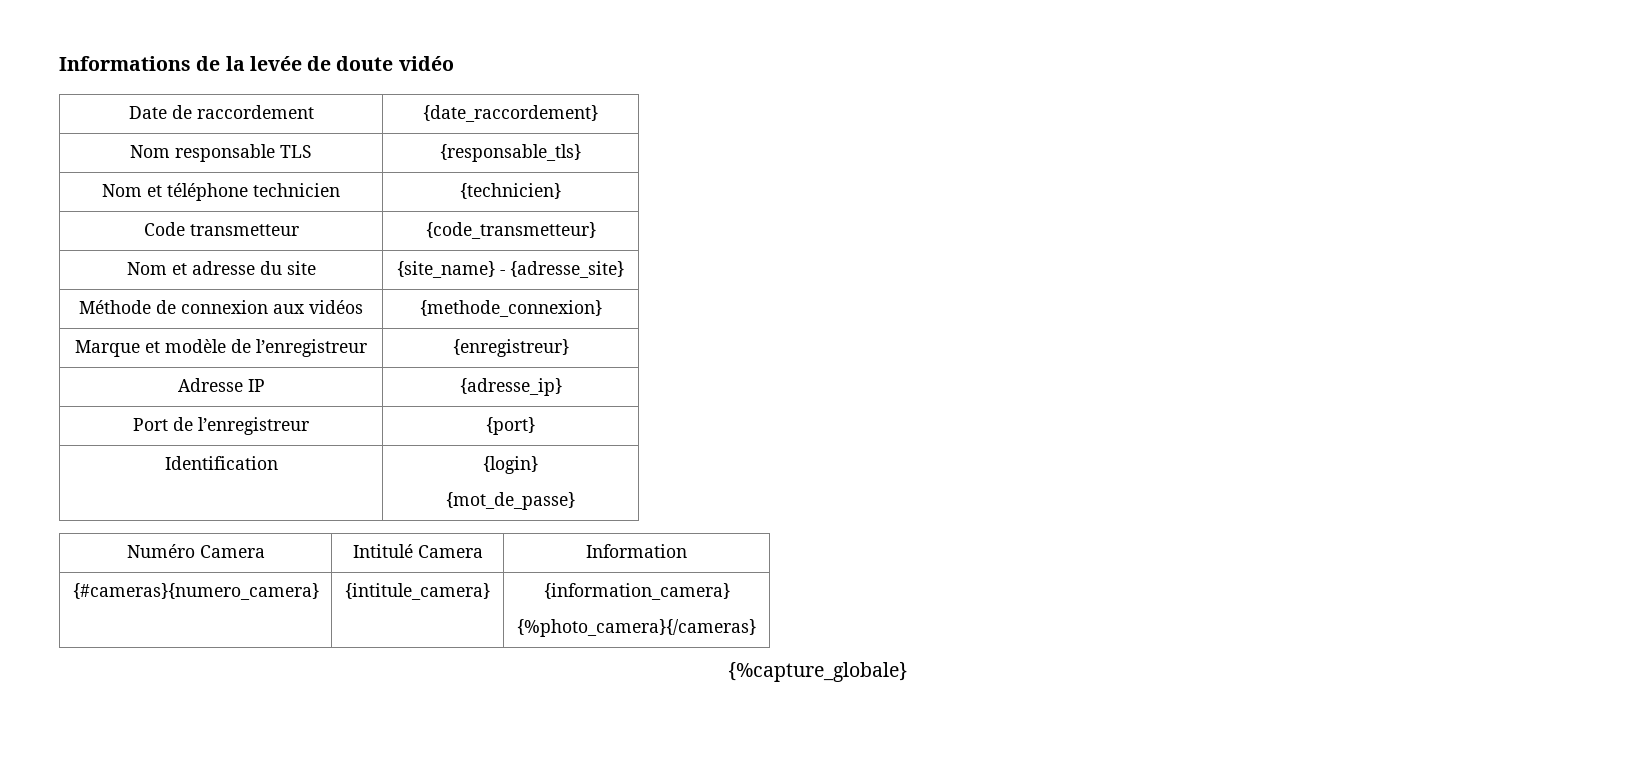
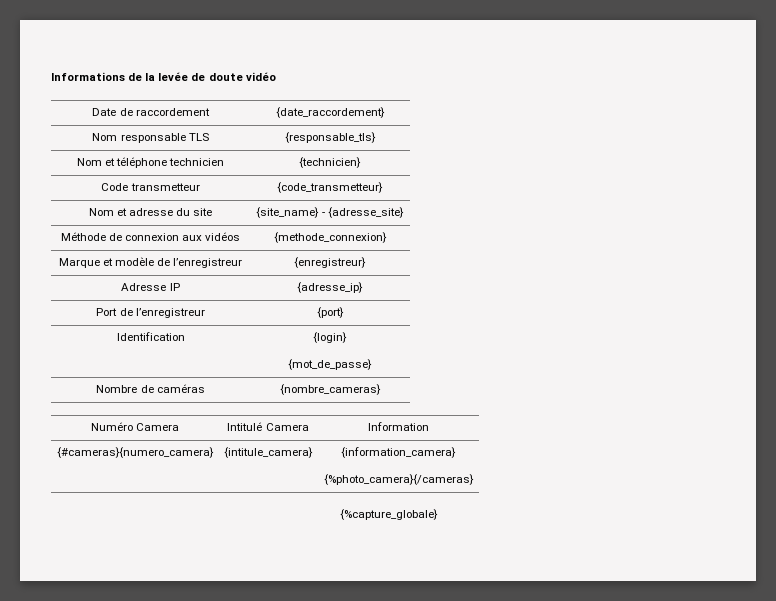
+ Nombre de caméras | {nombre_cameras}

